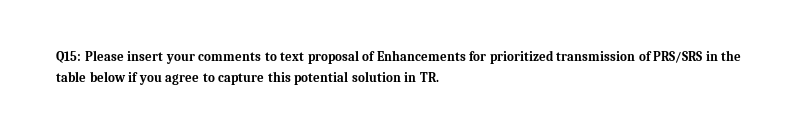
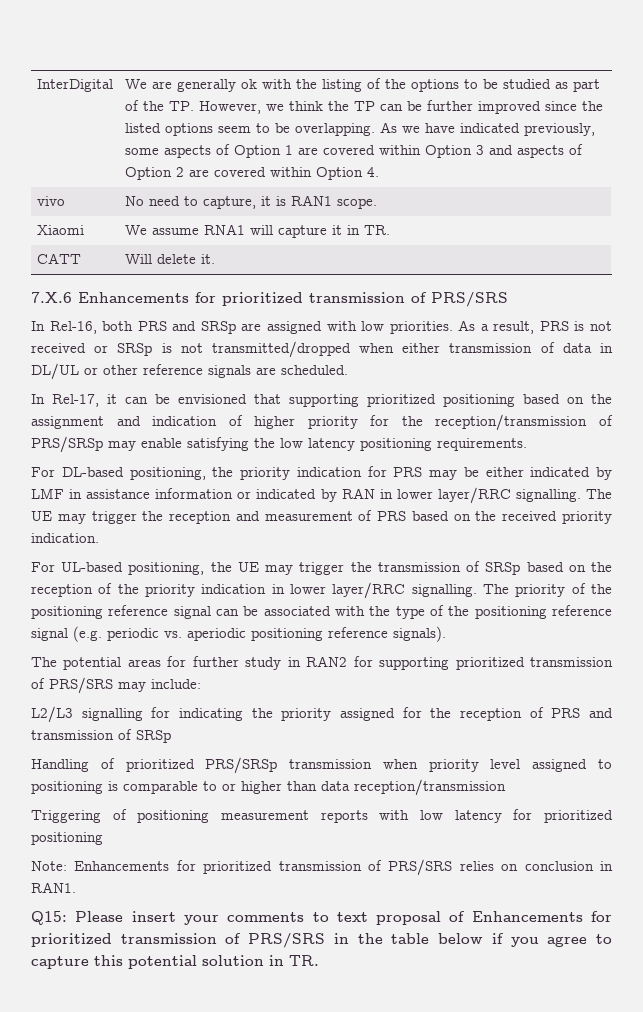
+ InterDigital | We are generally ok with the listing of the options to be studied as part of the TP. However, we think the TP can be further improved since the listed options seem to be overlapping. As we have indicated previously, some aspects of Option 1 are covered within Option 3 and aspects of Option 2 are covered within Option 4.
+ vivo | No need to capture, it is RAN1 scope.
+ Xiaomi | We assume RNA1 will capture it in TR.
+ CATT | Will delete it.
+ 7.X.6 Enhancements for prioritized transmission of PRS/SRS
+ In Rel-16, both PRS and SRSp are assigned with low priorities. As a result, PRS is not received or SRSp is not transmitted/dropped when either transmission of data in DL/UL or other reference signals are scheduled.
+ In Rel-17, it can be envisioned that supporting prioritized positioning based on the assignment and indication of higher priority for the reception/transmission of PRS/SRSp may enable satisfying the low latency positioning requirements.
+ For DL-based positioning, the priority indication for PRS may be either indicated by LMF in assistance information or indicated by RAN in lower layer/RRC signalling. The UE may trigger the reception and measurement of PRS based on the received priority indication.
+ For UL-based positioning, the UE may trigger the transmission of SRSp based on the reception of the priority indication in lower layer/RRC signalling. The priority of the positioning reference signal can be associated with the type of the positioning reference signal (e.g. periodic vs. aperiodic positioning reference signals).
+ The potential areas for further study in RAN2 for supporting prioritized transmission of PRS/SRS may include:
+ L2/L3 signalling for indicating the priority assigned for the reception of PRS and transmission of SRSp
+ Handling of prioritized PRS/SRSp transmission when priority level assigned to positioning is comparable to or higher than data reception/transmission
+ Triggering of positioning measurement reports with low latency for prioritized positioning
+ Note: Enhancements for prioritized transmission of PRS/SRS relies on conclusion in RAN1.

